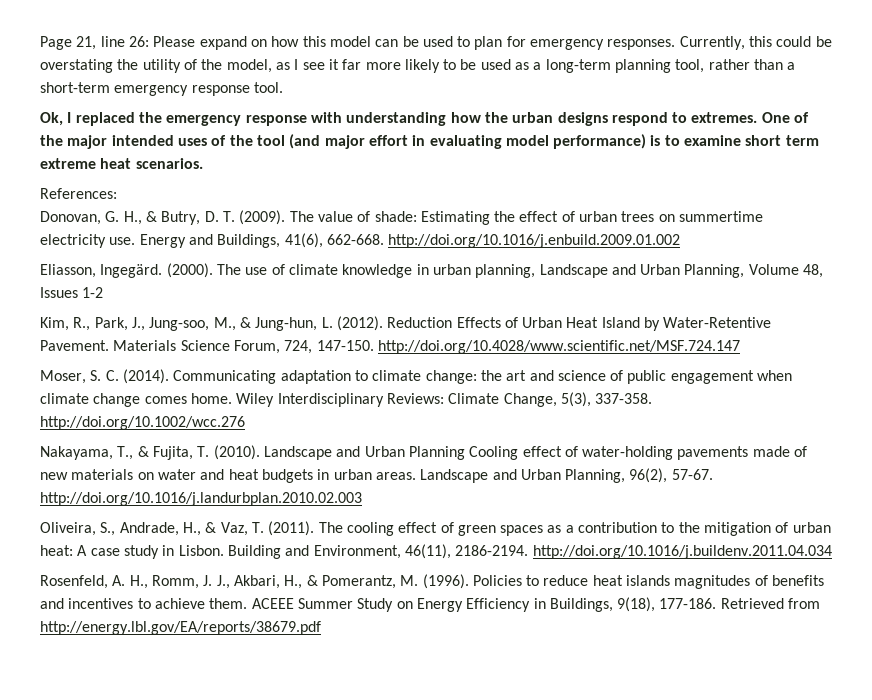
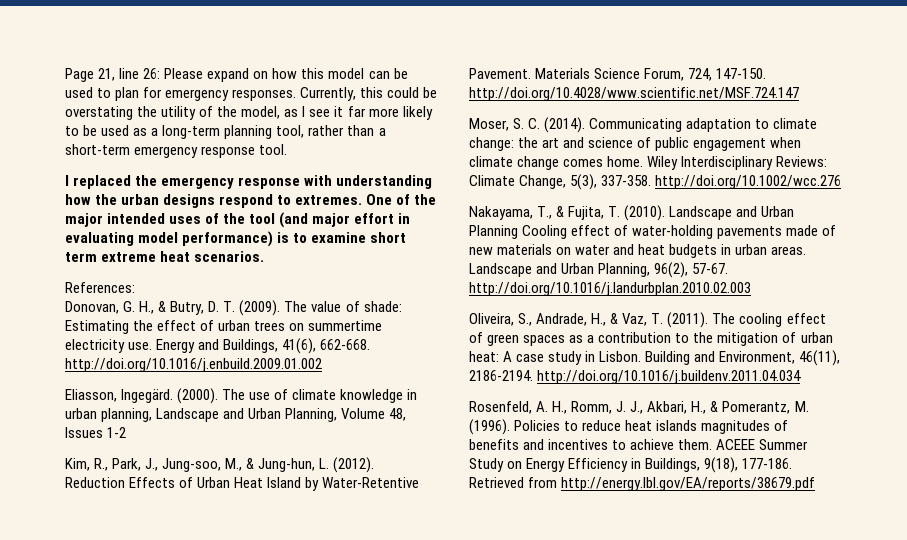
- Ok, I replaced the emergency response with understanding how the urban designs respond to extremes.
+ I replaced the emergency response with understanding how the urban designs respond to extremes.

